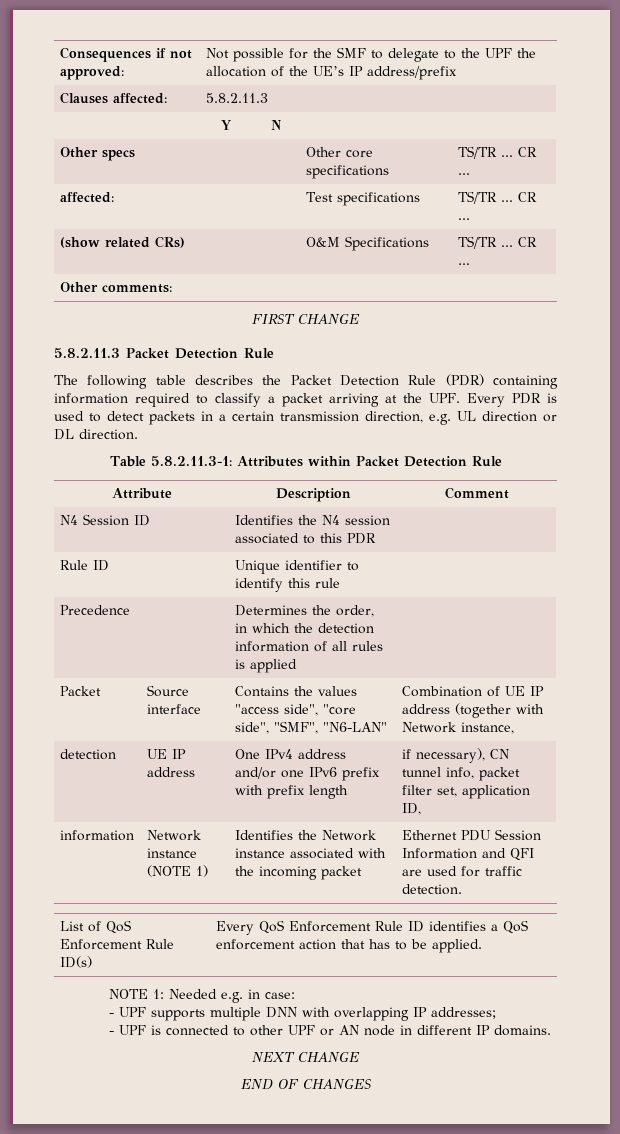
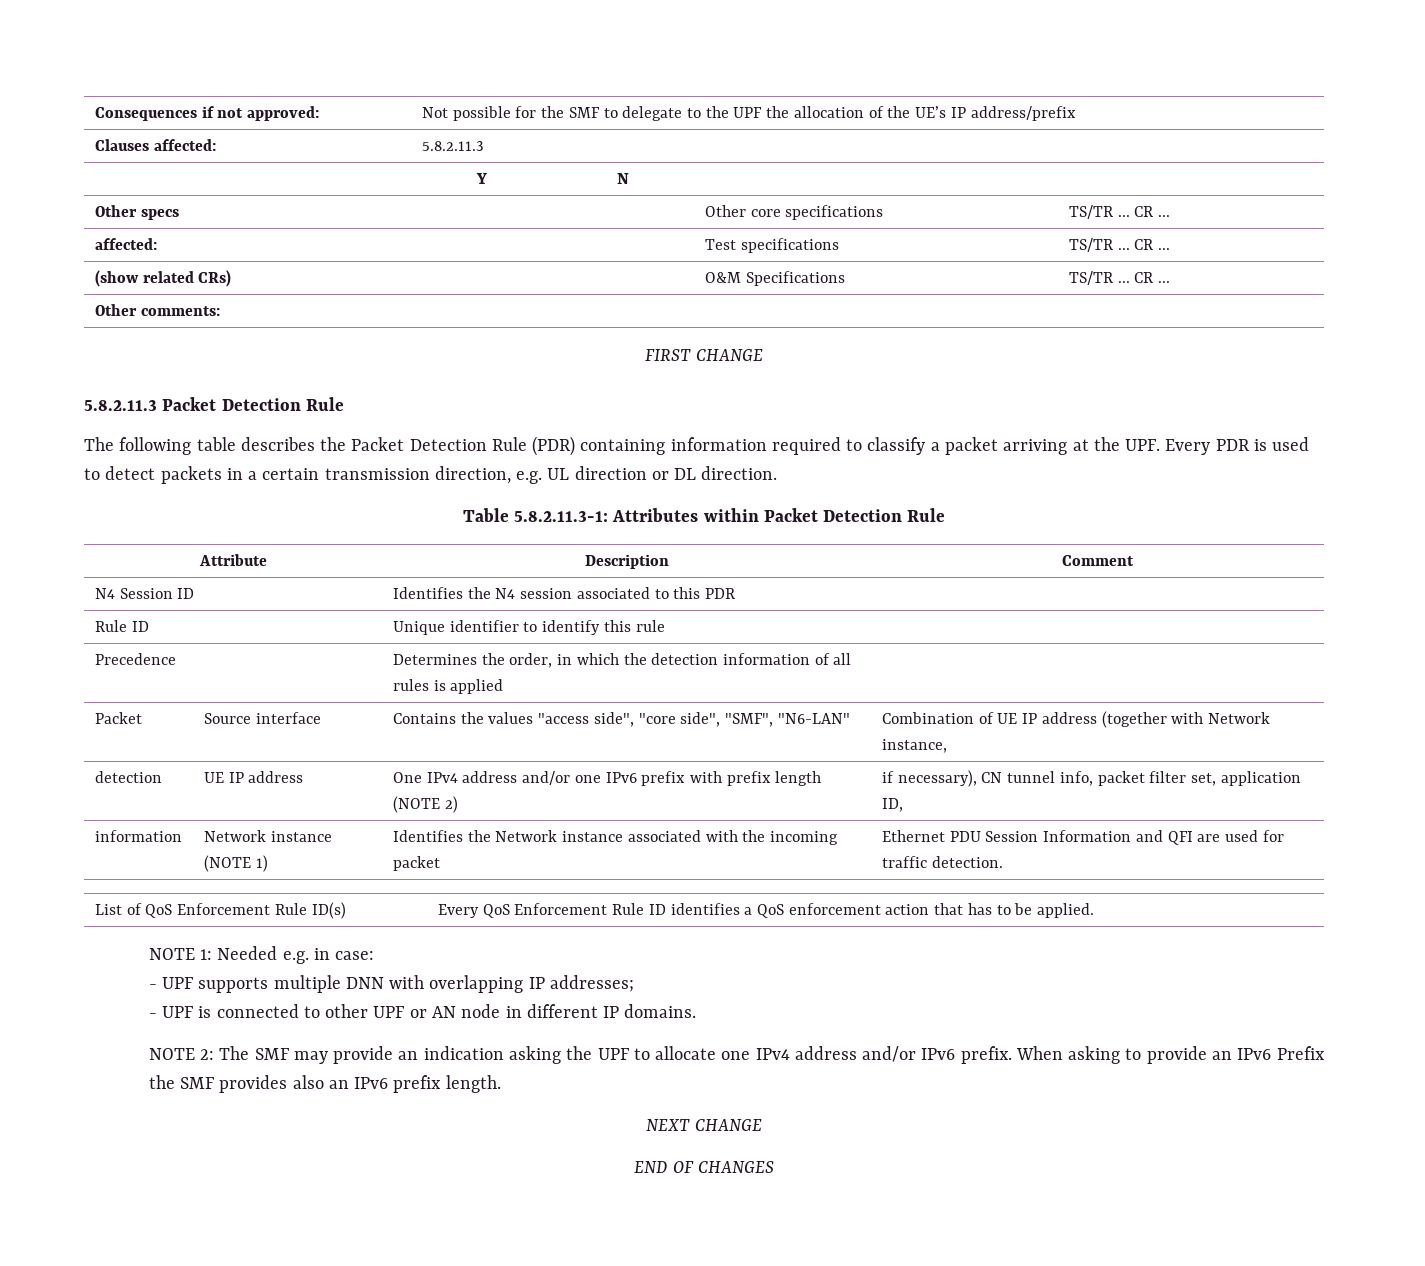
- detection | UE IP address | One IPv4 address and/or one IPv6 prefix with prefix length | if necessary), CN tunnel info, packet filter set, application ID,
+ detection | UE IP address | One IPv4 address and/or one IPv6 prefix with prefix length (NOTE 2) | if necessary), CN tunnel info, packet filter set, application ID,
+ NOTE 2: The SMF may provide an indication asking the UPF to allocate one IPv4 address and/or IPv6 prefix. When asking to provide an IPv6 Prefix the SMF provides also an IPv6 prefix length.

